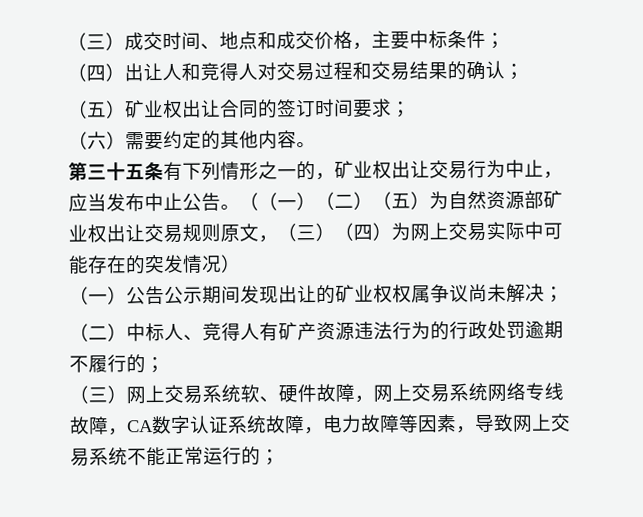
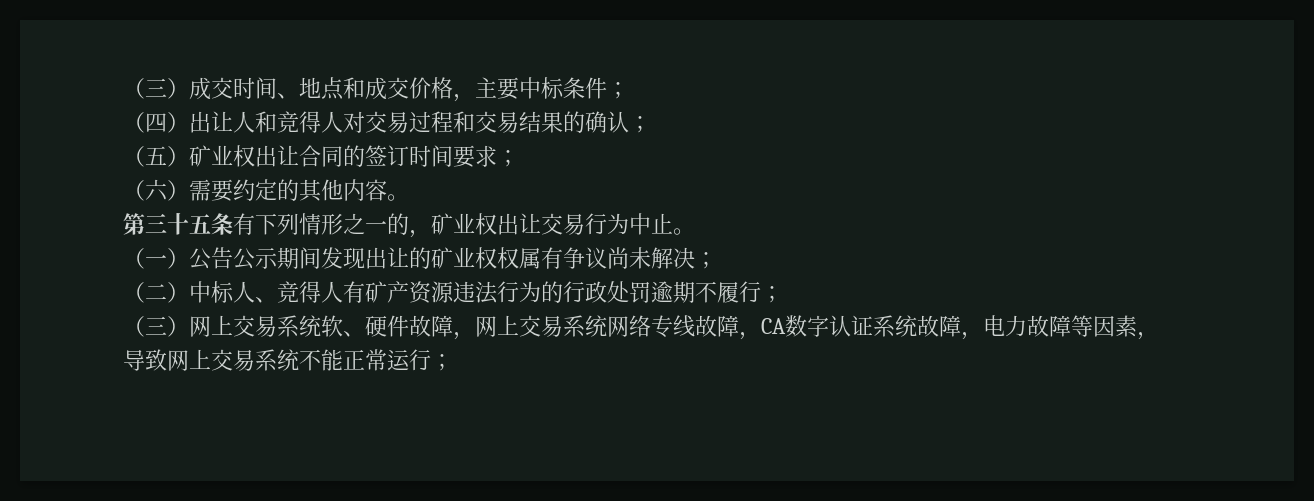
- 第三十五条有下列情形之一的，矿业权出让交易行为中止，应当发布中止公告。（（一）（二）（五）为自然资源部矿业权出让交易规则原文，（三）（四）为网上交易实际中可能存在的突发情况）
+ 第三十五条有下列情形之一的，矿业权出让交易行为中止。
- （一）公告公示期间发现出让的矿业权权属争议尚未解决；
+ （一）公告公示期间发现出让的矿业权权属有争议尚未解决；
- （二）中标人、竞得人有矿产资源违法行为的行政处罚逾期不履行的；
+ （二）中标人、竞得人有矿产资源违法行为的行政处罚逾期不履行；
- （三）网上交易系统软、硬件故障，网上交易系统网络专线故障，CA数字认证系统故障，电力故障等因素，导致网上交易系统不能正常运行的；
+ （三）网上交易系统软、硬件故障，网上交易系统网络专线故障，CA数字认证系统故障，电力故障等因素，导致网上交易系统不能正常运行；

